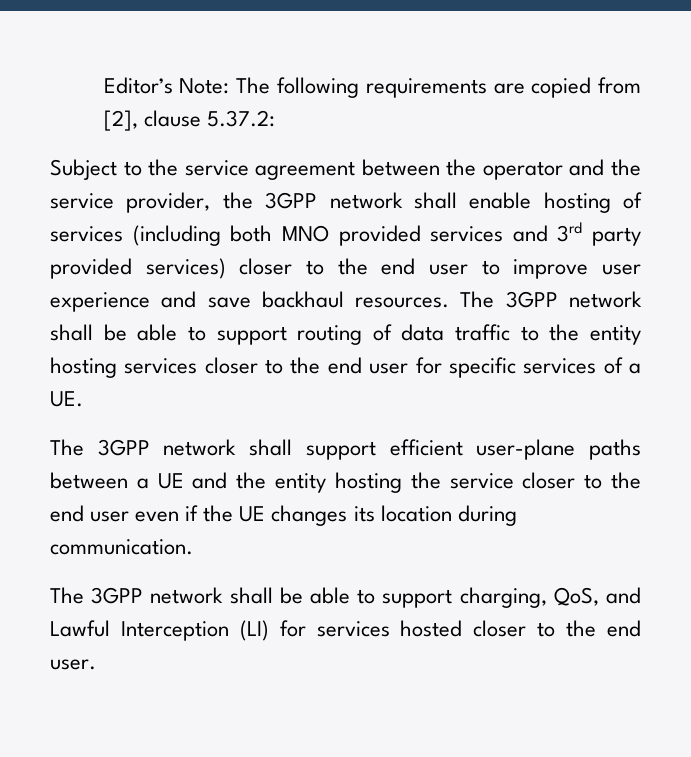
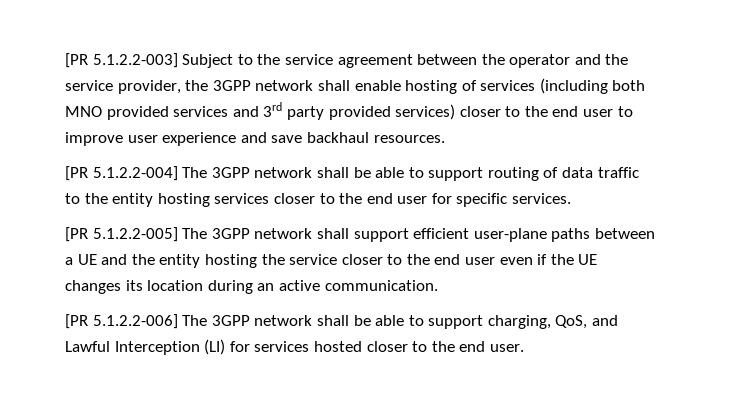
- Editor’s Note: The following requirements are copied from [2], clause 5.37.2:
- Subject to the service agreement between the operator and the service provider, the 3GPP network shall enable hosting of services (including both MNO provided services and 3rd party provided services) closer to the end user to improve user experience and save backhaul resources. The 3GPP network shall be able to support routing of data traffic to the entity hosting services closer to the end user for specific services of a UE.
- The 3GPP network shall support efficient user-plane paths between a UE and the entity hosting the service closer to the end user even if the UE changes its location during communication.
+ [PR 5.1.2.2-003] Subject to the service agreement between the operator and the service provider, the 3GPP network shall enable hosting of services (including both MNO provided services and 3rd party provided services) closer to the end user to improve user experience and save backhaul resources.
+ [PR 5.1.2.2-004] The 3GPP network shall be able to support routing of data traffic to the entity hosting services closer to the end user for specific services.
+ [PR 5.1.2.2-005] The 3GPP network shall support efficient user-plane paths between a UE and the entity hosting the service closer to the end user even if the UE changes its location during an active communication.
- The 3GPP network shall be able to support charging, QoS, and Lawful Interception (LI) for services hosted closer to the end user.
+ [PR 5.1.2.2-006] The 3GPP network shall be able to support charging, QoS, and Lawful Interception (LI) for services hosted closer to the end user.

